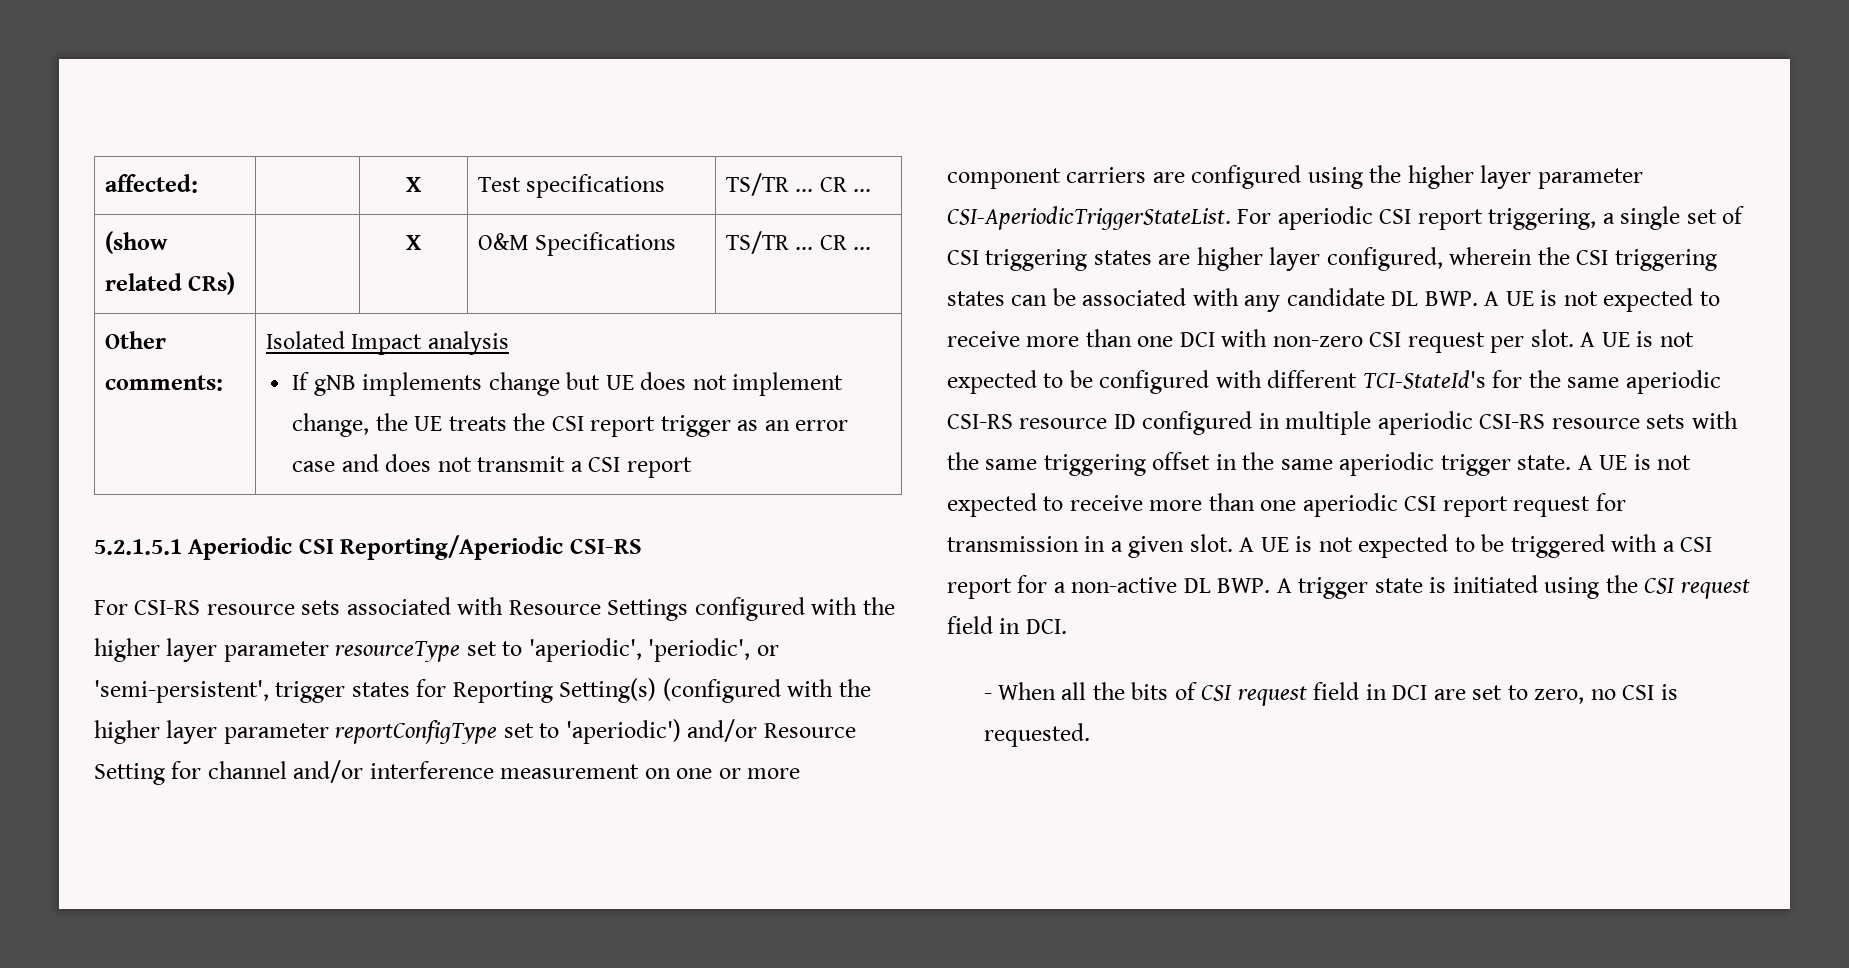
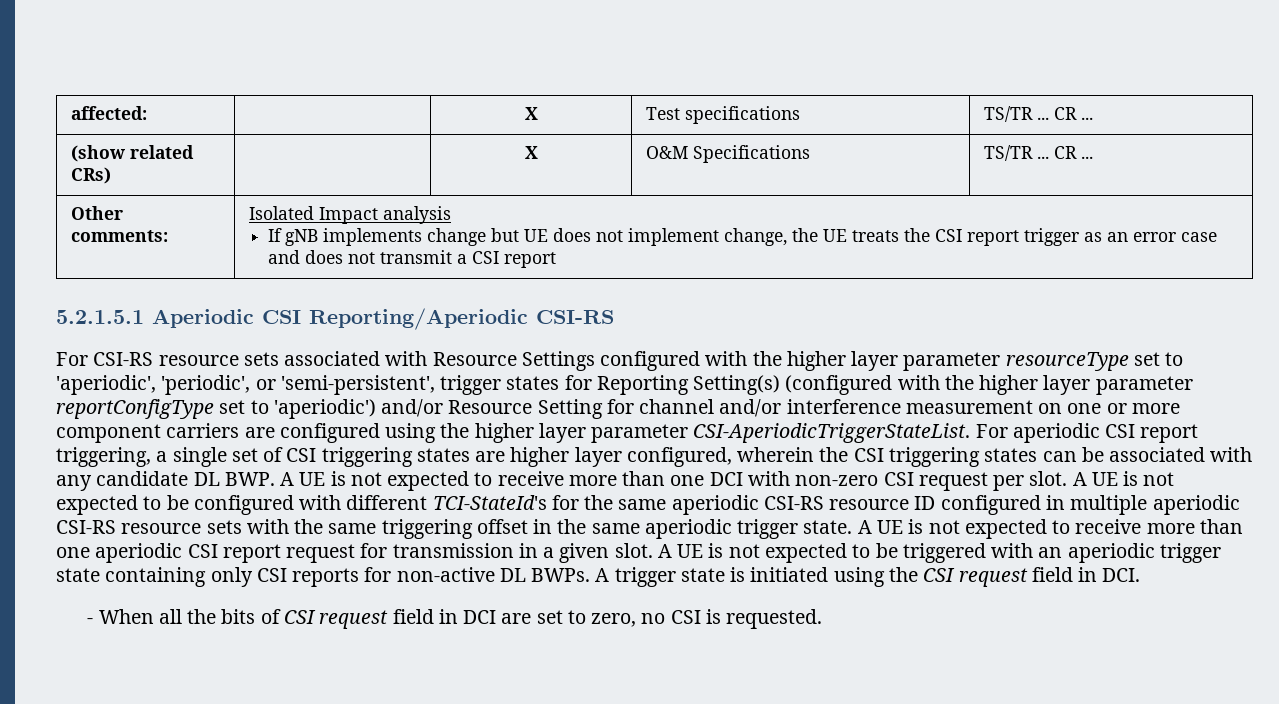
- A UE is not expected to be triggered with a CSI report for a non-active DL BWP. A trigger state is initiated using the CSI request field in DCI.
+ A UE is not expected to be triggered with an aperiodic trigger state containing only CSI reports for non-active DL BWPs. A trigger state is initiated using the CSI request field in DCI.

